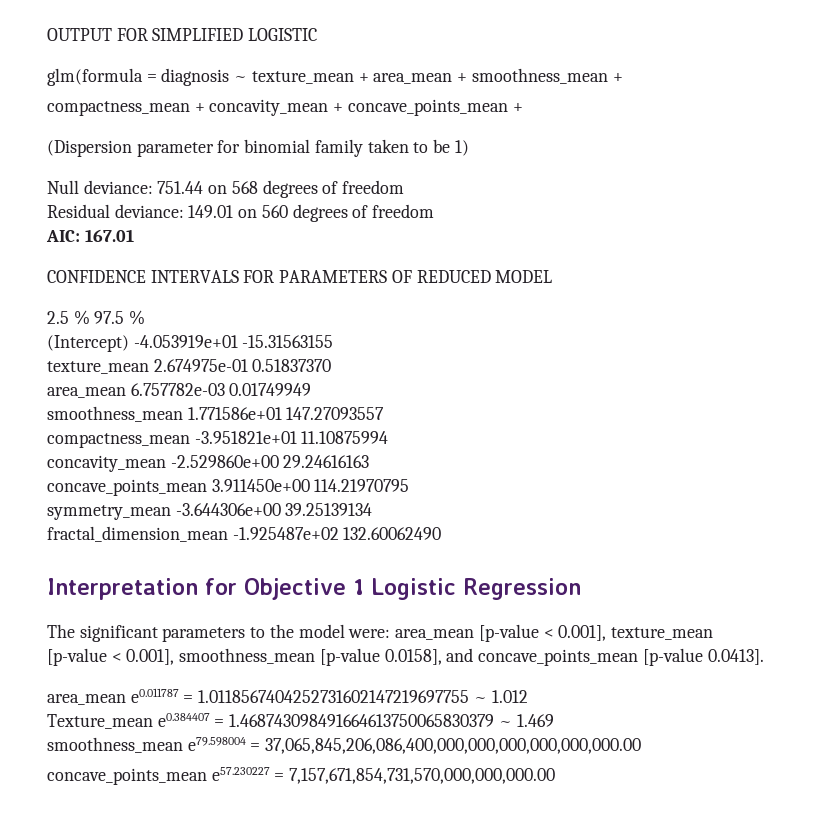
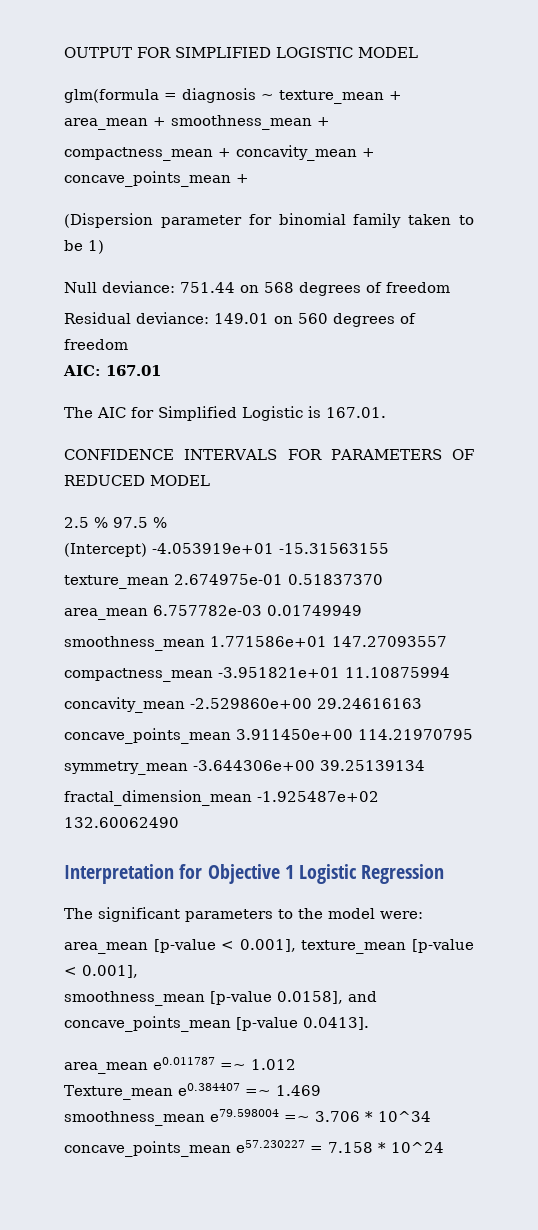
- OUTPUT FOR SIMPLIFIED LOGISTIC
+ OUTPUT FOR SIMPLIFIED LOGISTIC MODEL
+ The AIC for Simplified Logistic is 167.01.
- The significant parameters to the model were: area_mean [p-value < 0.001], texture_mean [p-value < 0.001], smoothness_mean [p-value 0.0158], and concave_points_mean [p-value 0.0413].
+ The significant parameters to the model were:
+ area_mean [p-value < 0.001], texture_mean [p-value < 0.001],
+ smoothness_mean [p-value 0.0158], and concave_points_mean [p-value 0.0413].
- area_mean e0.011787 = 1.0118567404252731602147219697755 ~ 1.012
+ area_mean e0.011787 =~ 1.012
- Texture_mean e0.384407 = 1.468743098491664613750065830379 ~ 1.469
+ Texture_mean e0.384407 =~ 1.469
- smoothness_mean e79.598004 = 37,065,845,206,086,400,000,000,000,000,000,000.00
+ smoothness_mean e79.598004 =~ 3.706 * 10^34
- concave_points_mean e57.230227 = 7,157,671,854,731,570,000,000,000.00
+ concave_points_mean e57.230227 = 7.158 * 10^24

